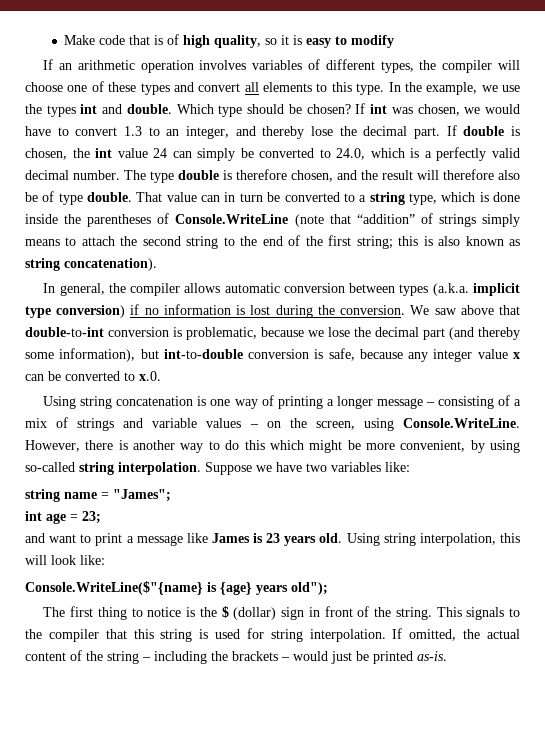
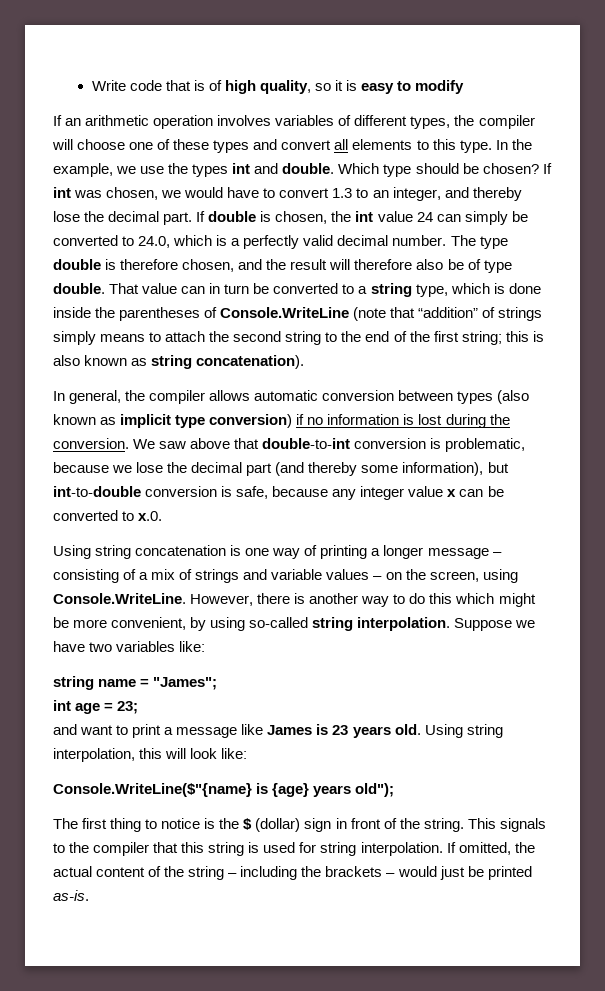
- Make code that is of high quality, so it is easy to modify
+ Write code that is of high quality, so it is easy to modify
- In general, the compiler allows automatic conversion between types (a.k.a. implicit type conversion) if no information is lost during the conversion.
+ In general, the compiler allows automatic conversion between types (also known as implicit type conversion) if no information is lost during the conversion.

